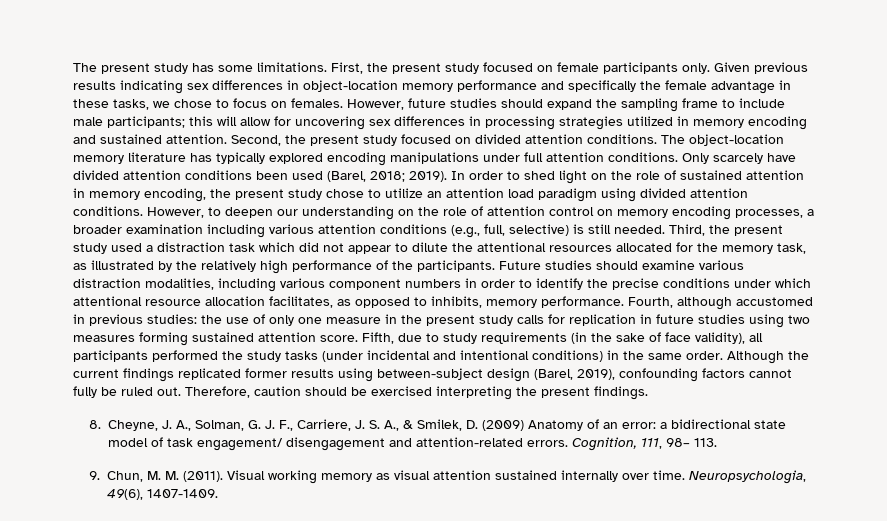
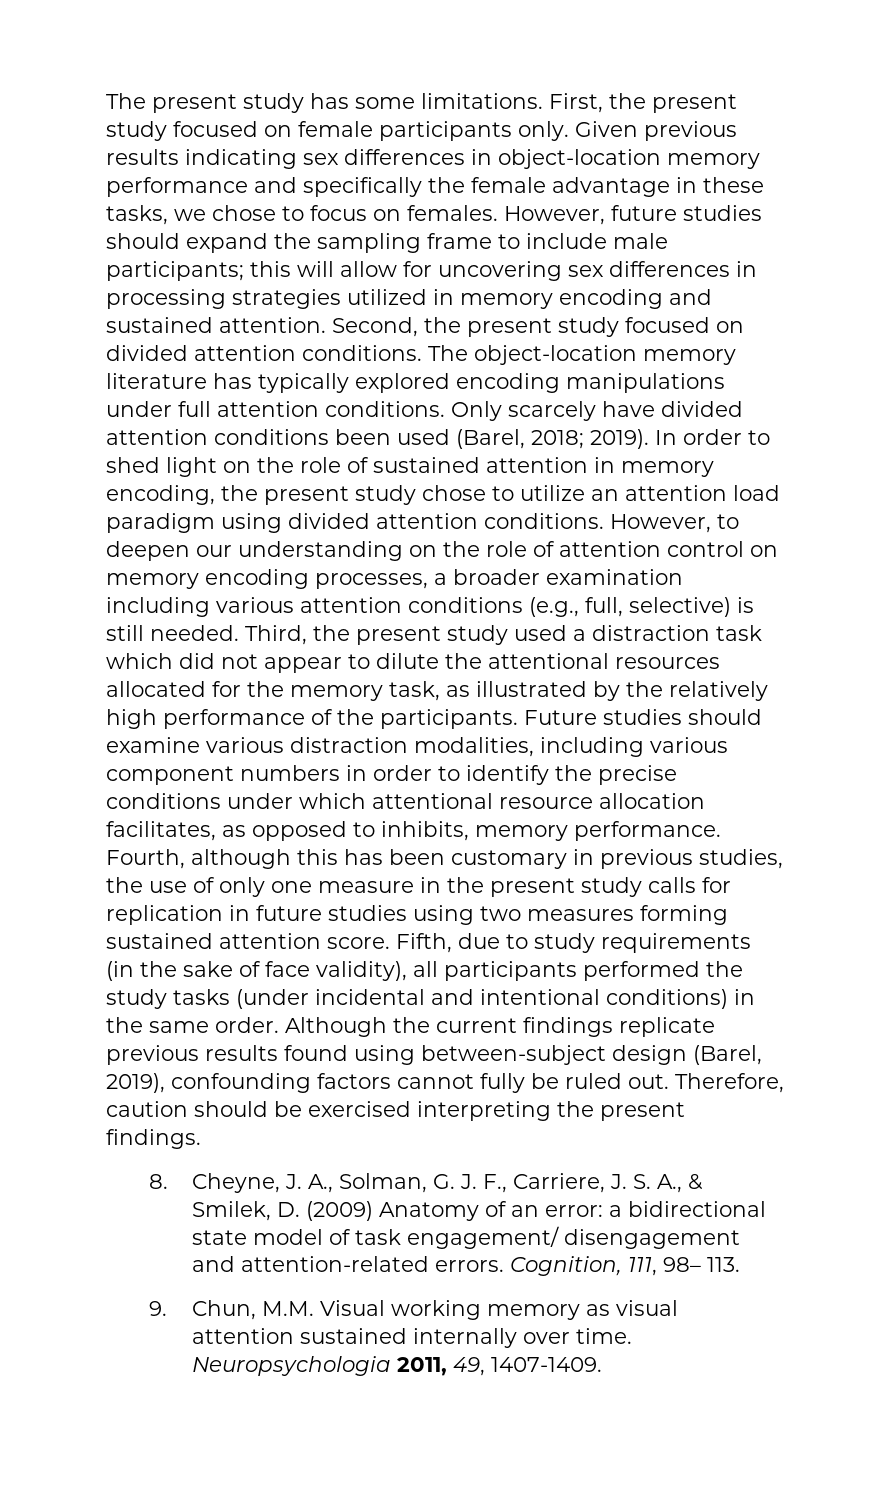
- Fourth, although accustomed in previous studies: the use of only one measure in the present study calls for replication in future studies using two measures forming sustained attention score.
+ Fourth, although this has been customary in previous studies, the use of only one measure in the present study calls for replication in future studies using two measures forming sustained attention score.
- Although the current findings replicated former results using between-subject design (Barel, 2019), confounding factors cannot fully be ruled out.
+ Although the current findings replicate previous results found using between-subject design (Barel, 2019), confounding factors cannot fully be ruled out.
- 9. Chun, M. M. (2011). Visual working memory as visual attention sustained internally over time.
+ 9. Chun, M.M. Visual working memory as visual attention sustained internally over time.
- Neuropsychologia, 49(6), 1407-1409.
+ Neuropsychologia 2011, 49, 1407-1409.

